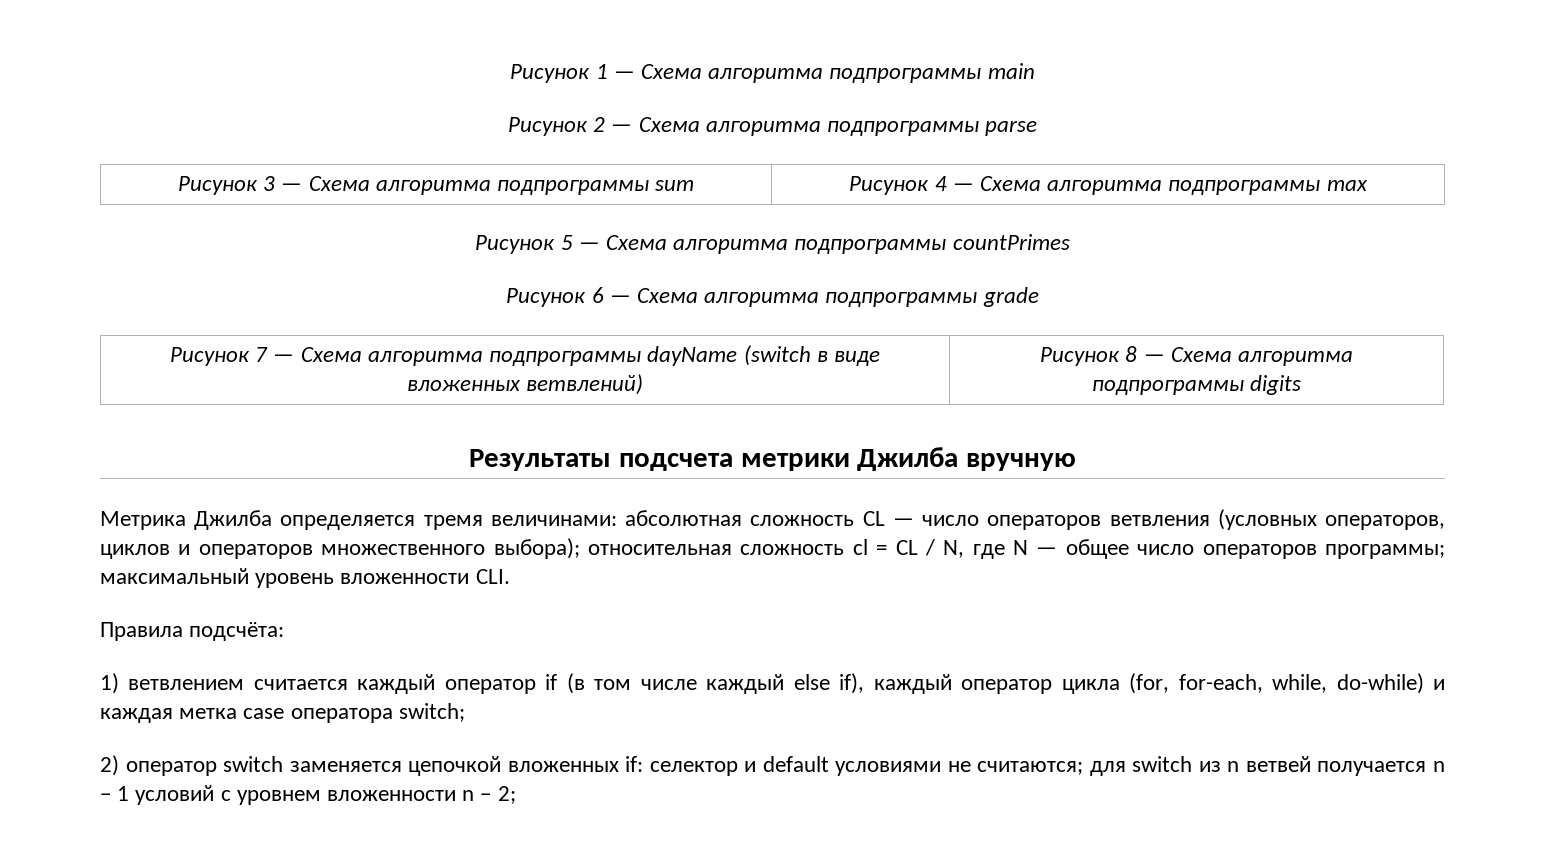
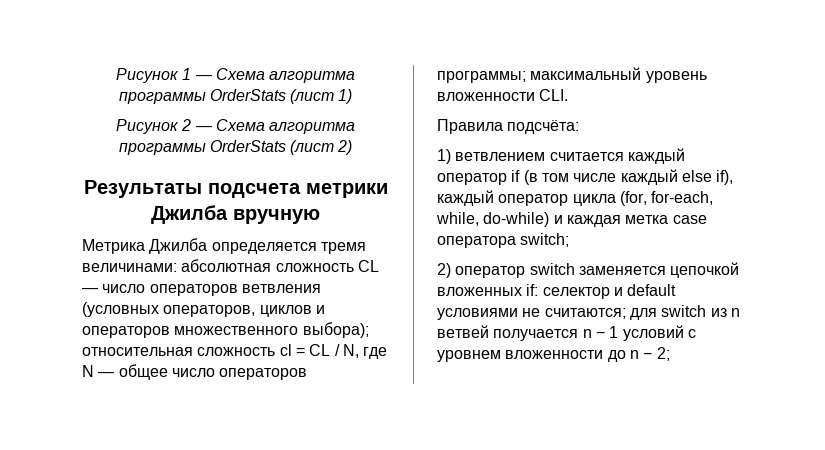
- Рисунок 1 — Схема алгоритма подпрограммы main
+ Рисунок 1 — Схема алгоритма программы OrderStats (лист 1)
- Рисунок 2 — Схема алгоритма подпрограммы parse
- Рисунок 3 — Схема алгоритма подпрограммы sum | Рисунок 4 — Схема алгоритма подпрограммы max
- Рисунок 5 — Схема алгоритма подпрограммы countPrimes
- Рисунок 6 — Схема алгоритма подпрограммы grade
- Рисунок 7 — Схема алгоритма подпрограммы dayName (switch в виде вложенных ветвлений) | Рисунок 8 — Схема алгоритма подпрограммы digits
+ Рисунок 2 — Схема алгоритма программы OrderStats (лист 2)
- 2) оператор switch заменяется цепочкой вложенных if: селектор и default условиями не считаются; для switch из n ветвей получается n − 1 условий с уровнем вложенности n − 2;
+ 2) оператор switch заменяется цепочкой вложенных if: селектор и default условиями не считаются; для switch из n ветвей получается n − 1 условий с уровнем вложенности до n − 2;

